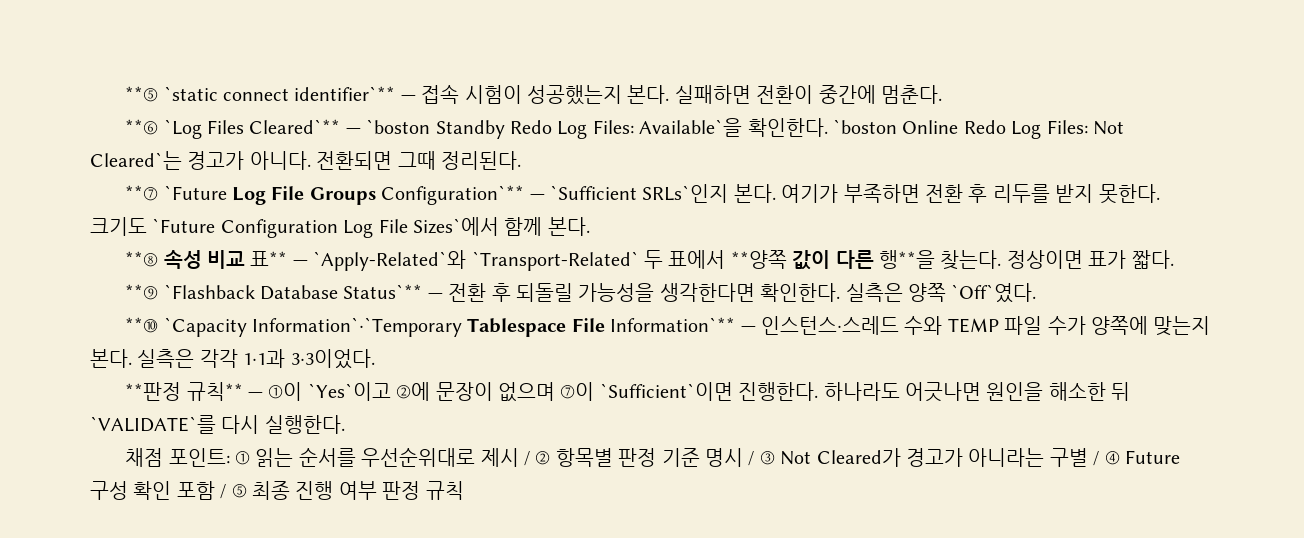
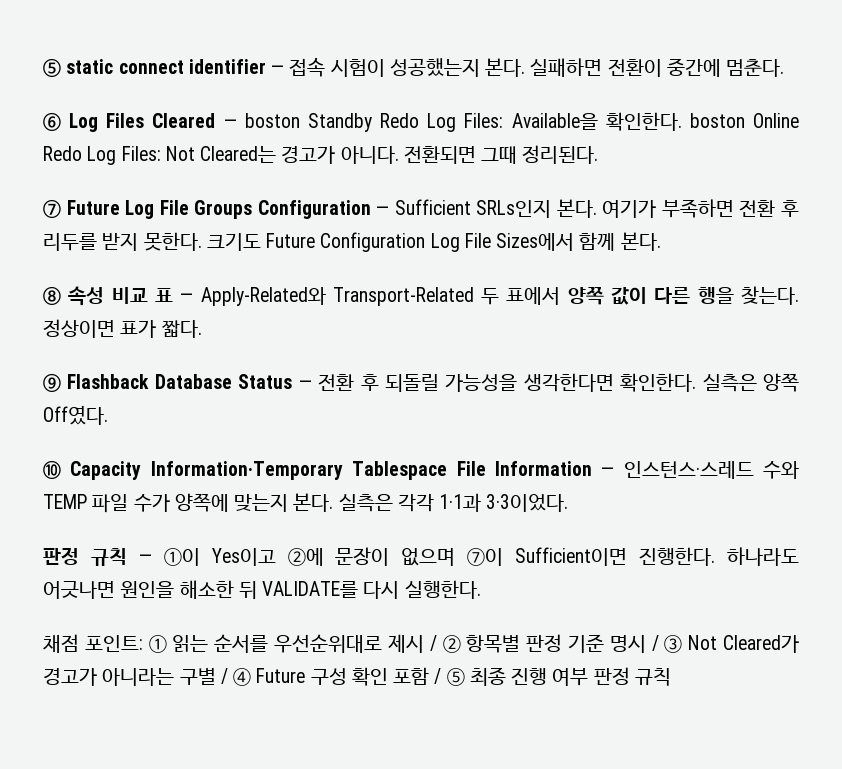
- **⑤ `static connect identifier`** — 접속 시험이 성공했는지 본다.
+ ⑤ static connect identifier — 접속 시험이 성공했는지 본다.
- **⑥ `Log Files Cleared`** — `boston Standby Redo Log Files: Available`을 확인한다. `boston Online Redo Log Files: Not Cleared`는 경고가 아니다.
+ ⑥ Log Files Cleared — boston Standby Redo Log Files: Available을 확인한다. boston Online Redo Log Files: Not Cleared는 경고가 아니다.
- **⑦ `Future Log File Groups Configuration`** — `Sufficient SRLs`인지 본다.
+ ⑦ Future Log File Groups Configuration — Sufficient SRLs인지 본다.
- 크기도 `Future Configuration Log File Sizes`에서 함께 본다.
+ 크기도 Future Configuration Log File Sizes에서 함께 본다.
- **⑧ 속성 비교 표** — `Apply-Related`와 `Transport-Related` 두 표에서 **양쪽 값이 다른 행**을 찾는다.
+ ⑧ 속성 비교 표 — Apply-Related와 Transport-Related 두 표에서 양쪽 값이 다른 행을 찾는다.
- **⑨ `Flashback Database Status`** — 전환 후 되돌릴 가능성을 생각한다면 확인한다.
+ ⑨ Flashback Database Status — 전환 후 되돌릴 가능성을 생각한다면 확인한다.
- 실측은 양쪽 `Off`였다.
- **⑩ `Capacity Information`·`Temporary Tablespace File Information`** — 인스턴스·스레드 수와 TEMP 파일 수가 양쪽에 맞는지 본다.
+ 실측은 양쪽 Off였다.
+ ⑩ Capacity Information·Temporary Tablespace File Information — 인스턴스·스레드 수와 TEMP 파일 수가 양쪽에 맞는지 본다.
- **판정 규칙** — ①이 `Yes`이고 ②에 문장이 없으며 ⑦이 `Sufficient`이면 진행한다.
+ 판정 규칙 — ①이 Yes이고 ②에 문장이 없으며 ⑦이 Sufficient이면 진행한다.
- 하나라도 어긋나면 원인을 해소한 뒤 `VALIDATE`를 다시 실행한다.
+ 하나라도 어긋나면 원인을 해소한 뒤 VALIDATE를 다시 실행한다.

